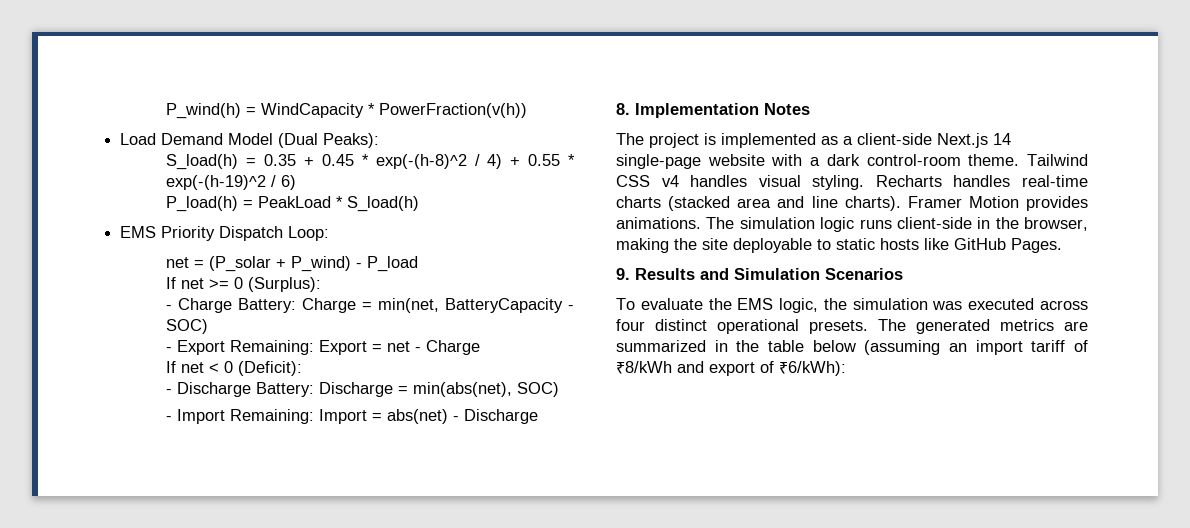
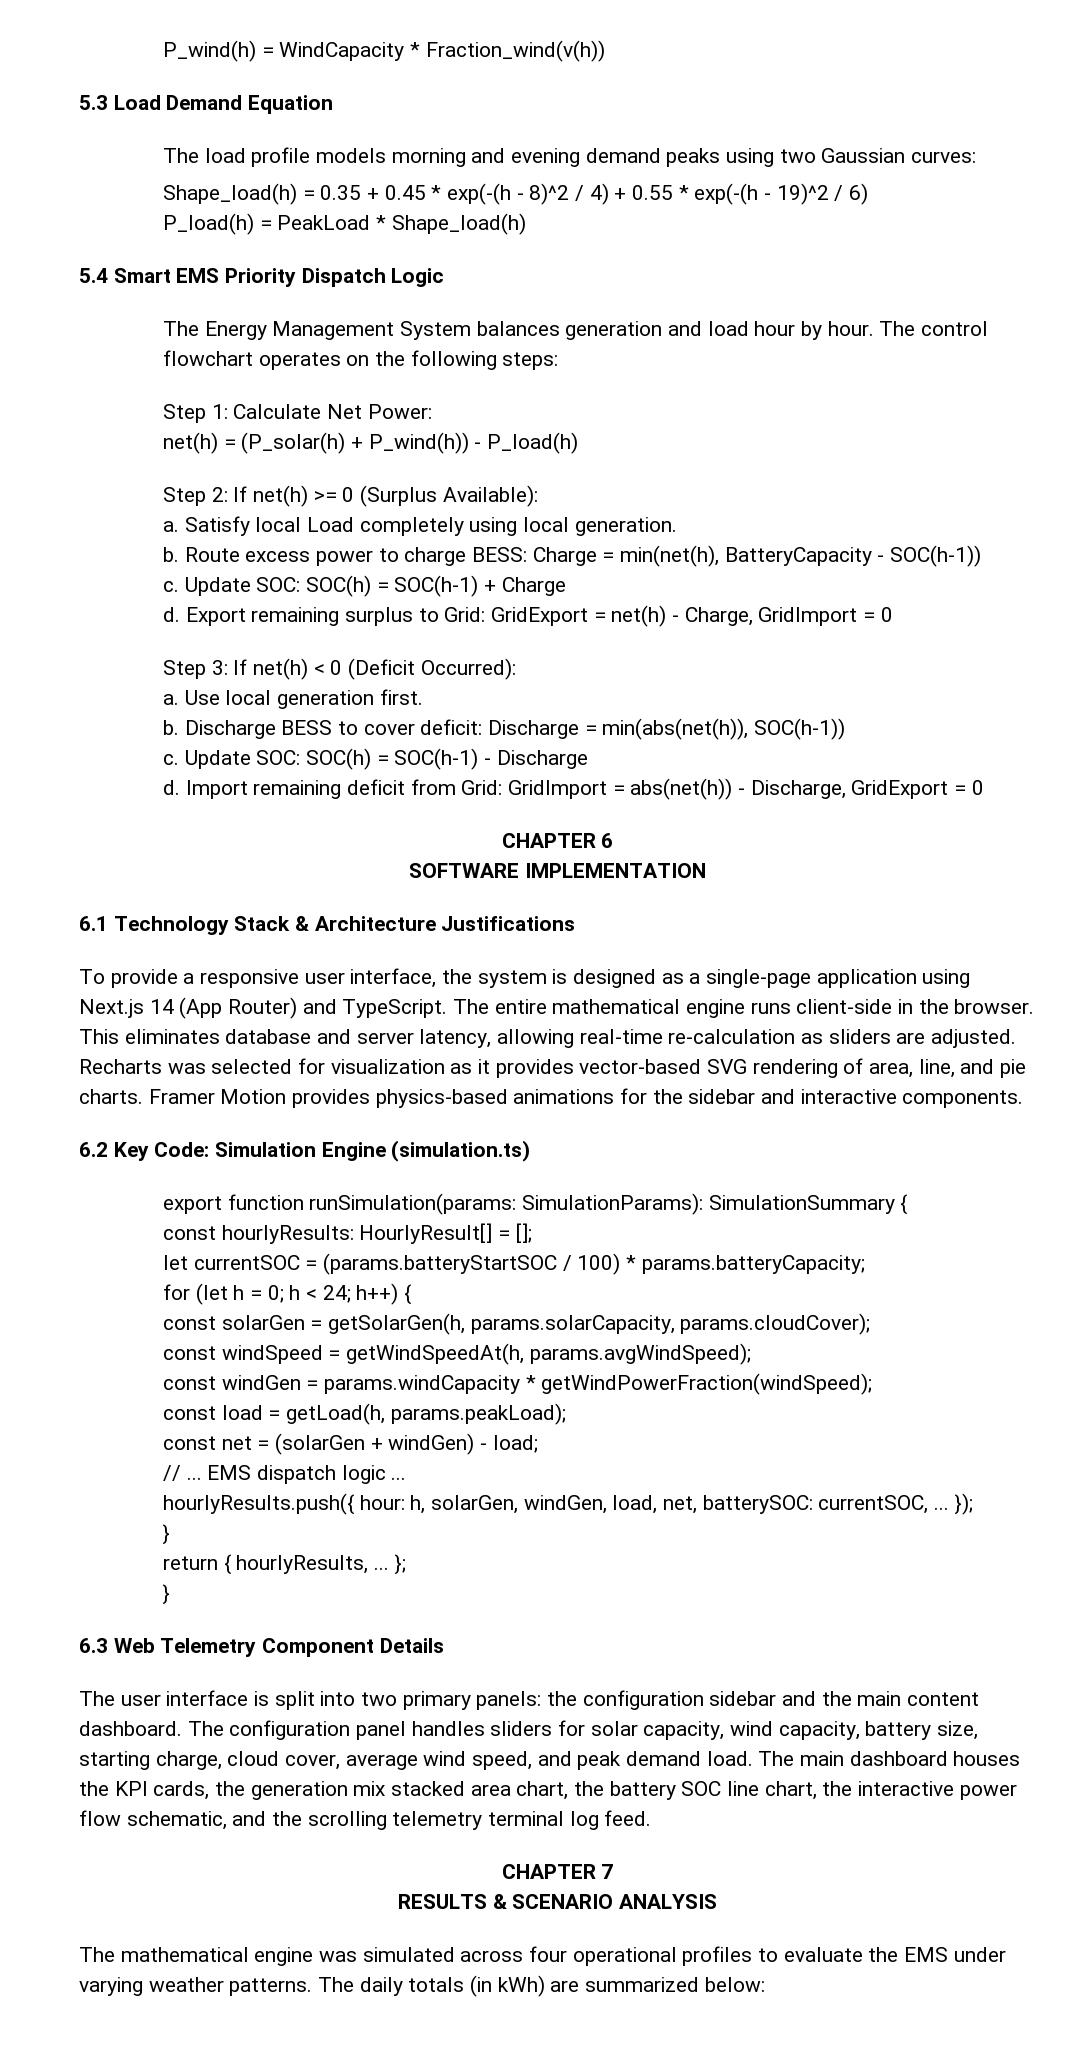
- P_wind(h) = WindCapacity * PowerFraction(v(h))
- Load Demand Model (Dual Peaks):
- S_load(h) = 0.35 + 0.45 * exp(-(h-8)^2 / 4) + 0.55 * exp(-(h-19)^2 / 6)
+ P_wind(h) = WindCapacity * Fraction_wind(v(h))
+ 5.3 Load Demand Equation
+ The load profile models morning and evening demand peaks using two Gaussian curves:
+ Shape_load(h) = 0.35 + 0.45 * exp(-(h - 8)^2 / 4) + 0.55 * exp(-(h - 19)^2 / 6)
- P_load(h) = PeakLoad * S_load(h)
- EMS Priority Dispatch Loop:
- net = (P_solar + P_wind) - P_load
- If net >= 0 (Surplus):
- - Charge Battery: Charge = min(net, BatteryCapacity - SOC)
- - Export Remaining: Export = net - Charge
- If net < 0 (Deficit):
- - Discharge Battery: Discharge = min(abs(net), SOC)
- - Import Remaining: Import = abs(net) - Discharge
- 8. Implementation Notes
- The project is implemented as a client-side Next.js 14 single-page website with a dark control-room theme. Tailwind CSS v4 handles visual styling. Recharts handles real-time charts (stacked area and line charts). Framer Motion provides animations. The simulation logic runs client-side in the browser, making the site deployable to static hosts like GitHub Pages.
- 9. Results and Simulation Scenarios
- To evaluate the EMS logic, the simulation was executed across four distinct operational presets. The generated metrics are summarized in the table below (assuming an import tariff of ₹8/kWh and export of ₹6/kWh):
+ P_load(h) = PeakLoad * Shape_load(h)
+ 5.4 Smart EMS Priority Dispatch Logic
+ The Energy Management System balances generation and load hour by hour. The control flowchart operates on the following steps:
+ Step 1: Calculate Net Power:
+ net(h) = (P_solar(h) + P_wind(h)) - P_load(h)
+ Step 2: If net(h) >= 0 (Surplus Available):
+ a. Satisfy local Load completely using local generation.
+ b. Route excess power to charge BESS: Charge = min(net(h), BatteryCapacity - SOC(h-1))
+ c. Update SOC: SOC(h) = SOC(h-1) + Charge
+ d. Export remaining surplus to Grid: GridExport = net(h) - Charge, GridImport = 0
+ Step 3: If net(h) < 0 (Deficit Occurred):
+ a. Use local generation first.
+ b. Discharge BESS to cover deficit: Discharge = min(abs(net(h)), SOC(h-1))
+ c. Update SOC: SOC(h) = SOC(h-1) - Discharge
+ d. Import remaining deficit from Grid: GridImport = abs(net(h)) - Discharge, GridExport = 0
+ CHAPTER 6
+ SOFTWARE IMPLEMENTATION
+ 6.1 Technology Stack & Architecture Justifications
+ To provide a responsive user interface, the system is designed as a single-page application using Next.js 14 (App Router) and TypeScript. The entire mathematical engine runs client-side in the browser. This eliminates database and server latency, allowing real-time re-calculation as sliders are adjusted. Recharts was selected for visualization as it provides vector-based SVG rendering of area, line, and pie charts. Framer Motion provides physics-based animations for the sidebar and interactive components.
+ 6.2 Key Code: Simulation Engine (simulation.ts)
+ export function runSimulation(params: SimulationParams): SimulationSummary {
+ const hourlyResults: HourlyResult[] = [];
+ let currentSOC = (params.batteryStartSOC / 100) * params.batteryCapacity;
+ for (let h = 0; h < 24; h++) {
+ const solarGen = getSolarGen(h, params.solarCapacity, params.cloudCover);
+ const windSpeed = getWindSpeedAt(h, params.avgWindSpeed);
+ const windGen = params.windCapacity * getWindPowerFraction(windSpeed);
+ const load = getLoad(h, params.peakLoad);
+ const net = (solarGen + windGen) - load;
+ // ... EMS dispatch logic ...
+ hourlyResults.push({ hour: h, solarGen, windGen, load, net, batterySOC: currentSOC, ... });
+ }
+ return { hourlyResults, ... };
+ }
+ 6.3 Web Telemetry Component Details
+ The user interface is split into two primary panels: the configuration sidebar and the main content dashboard. The configuration panel handles sliders for solar capacity, wind capacity, battery size, starting charge, cloud cover, average wind speed, and peak demand load. The main dashboard houses the KPI cards, the generation mix stacked area chart, the battery SOC line chart, the interactive power flow schematic, and the scrolling telemetry terminal log feed.
+ CHAPTER 7
+ RESULTS & SCENARIO ANALYSIS
+ The mathematical engine was simulated across four operational profiles to evaluate the EMS under varying weather patterns. The daily totals (in kWh) are summarized below:

